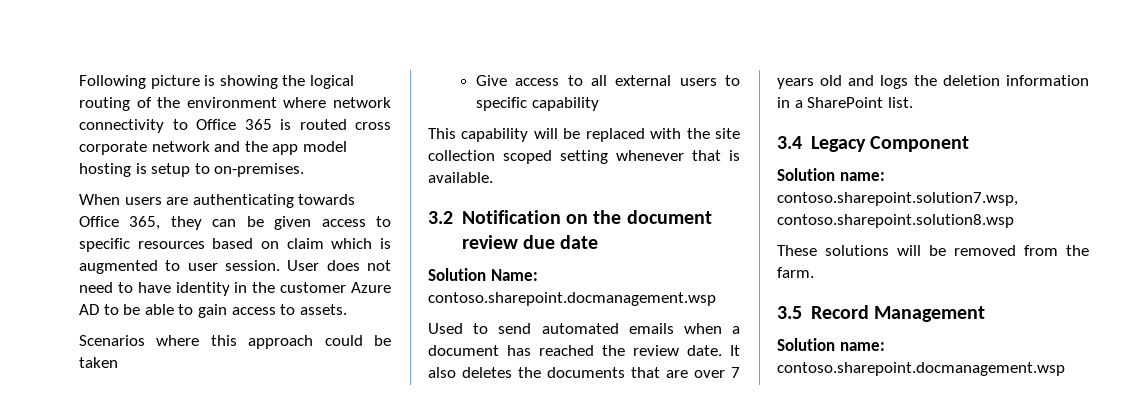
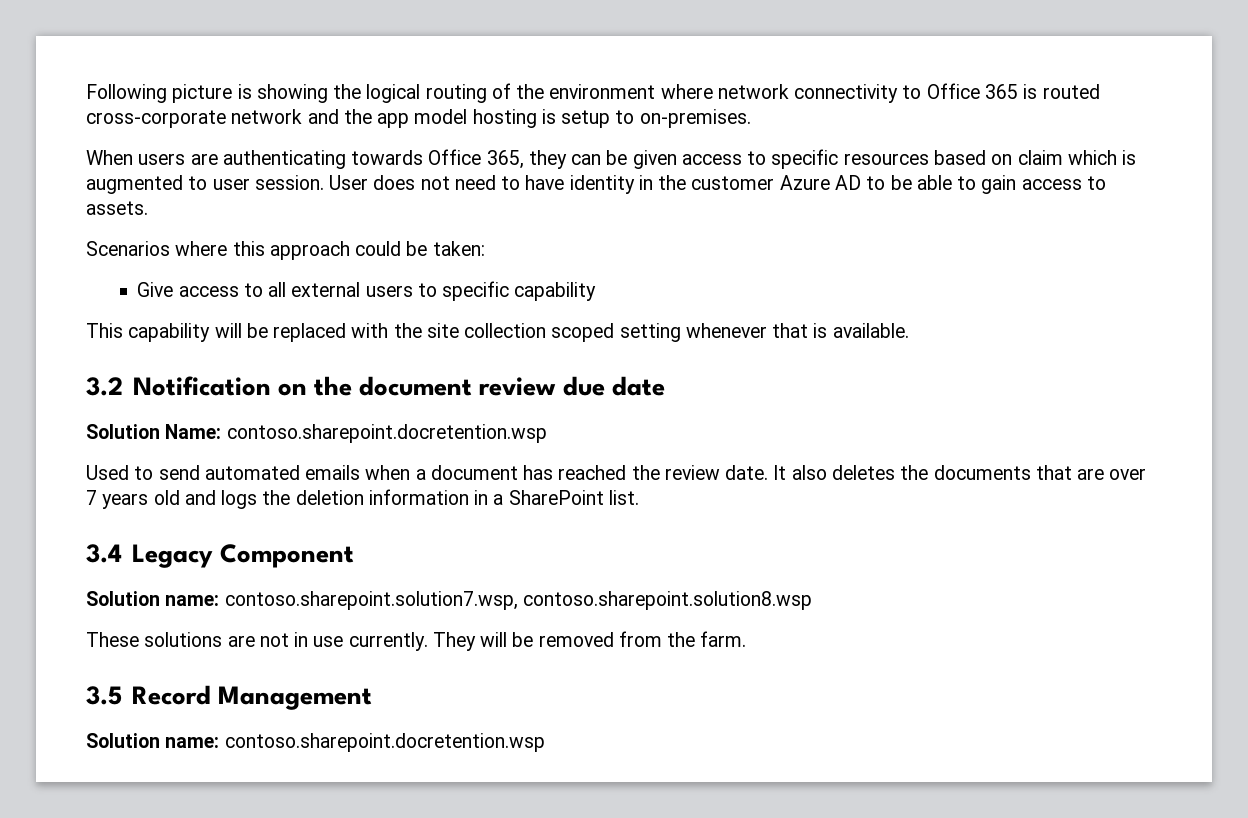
- Following picture is showing the logical routing of the environment where network connectivity to Office 365 is routed cross corporate network and the app model hosting is setup to on-premises.
+ Following picture is showing the logical routing of the environment where network connectivity to Office 365 is routed cross-corporate network and the app model hosting is setup to on-premises.
- Scenarios where this approach could be taken
+ Scenarios where this approach could be taken:
- Solution Name: contoso.sharepoint.docmanagement.wsp
+ Solution Name: contoso.sharepoint.docretention.wsp
- These solutions will be removed from the farm.
+ These solutions are not in use currently. They will be removed from the farm.
- Solution name: contoso.sharepoint.docmanagement.wsp
+ Solution name: contoso.sharepoint.docretention.wsp

